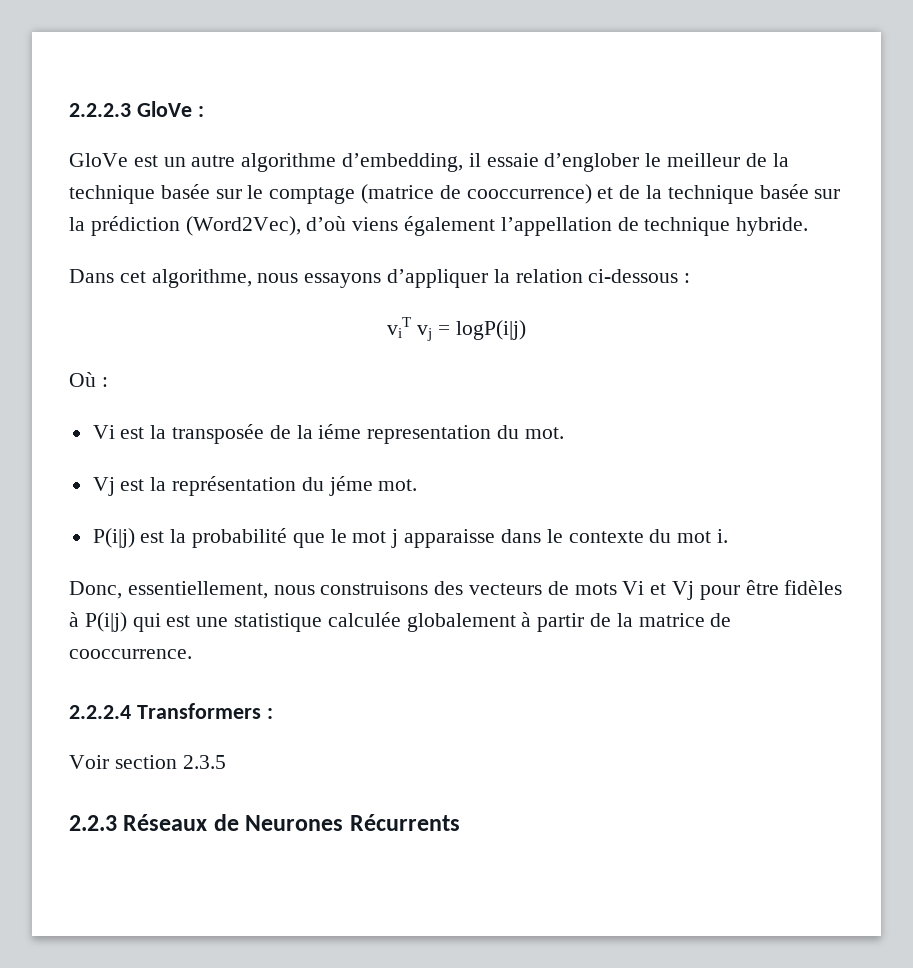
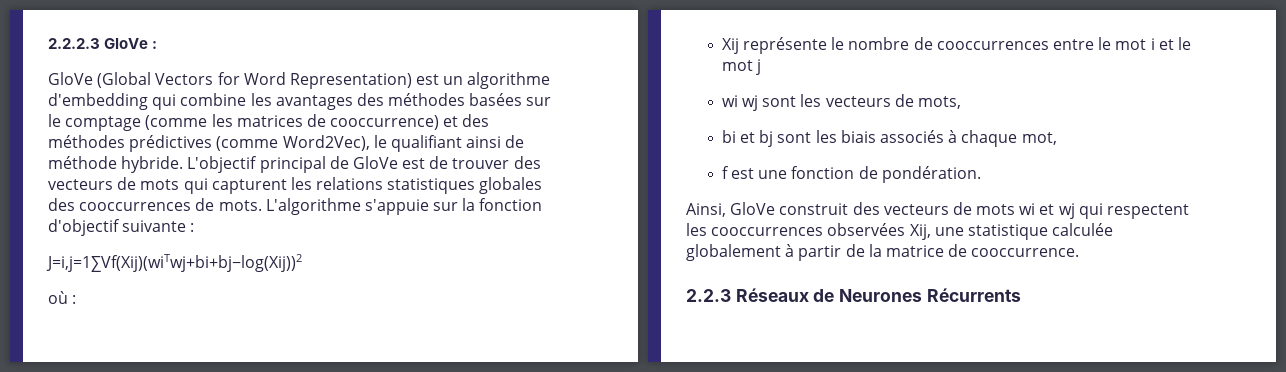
- GloVe est un autre algorithme d’embedding, il essaie d’englober le meilleur de la technique basée sur le comptage (matrice de cooccurrence) et de la technique basée sur la prédiction (Word2Vec), d’où viens également l’appellation de technique hybride.
- Dans cet algorithme, nous essayons d’appliquer la relation ci-dessous :
- viT vj = logP(i|j)
- Où :
- Vi est la transposée de la iéme representation du mot.
- Vj est la représentation du jéme mot.
- P(i|j) est la probabilité que le mot j apparaisse dans le contexte du mot i.
- Donc, essentiellement, nous construisons des vecteurs de mots Vi et Vj pour être fidèles à P(i|j) qui est une statistique calculée globalement à partir de la matrice de cooccurrence.
+ GloVe (Global Vectors for Word Representation) est un algorithme d'embedding qui combine les avantages des méthodes basées sur le comptage (comme les matrices de cooccurrence) et des méthodes prédictives (comme Word2Vec), le qualifiant ainsi de méthode hybride. L'objectif principal de GloVe est de trouver des vecteurs de mots qui capturent les relations statistiques globales des cooccurrences de mots. L'algorithme s'appuie sur la fonction d'objectif suivante :
+ J=i,j=1∑Vf(Xij)(wiTwj+bi+bj−log(Xij))2
+ où :
+ Xij représente le nombre de cooccurrences entre le mot i et le mot j
+ wi wj sont les vecteurs de mots,
+ bi et bj sont les biais associés à chaque mot,
+ f est une fonction de pondération.
+ Ainsi, GloVe construit des vecteurs de mots wi et wj qui respectent les cooccurrences observées Xij, une statistique calculée globalement à partir de la matrice de cooccurrence.
- 2.2.2.4 Transformers :
- Voir section 2.3.5

